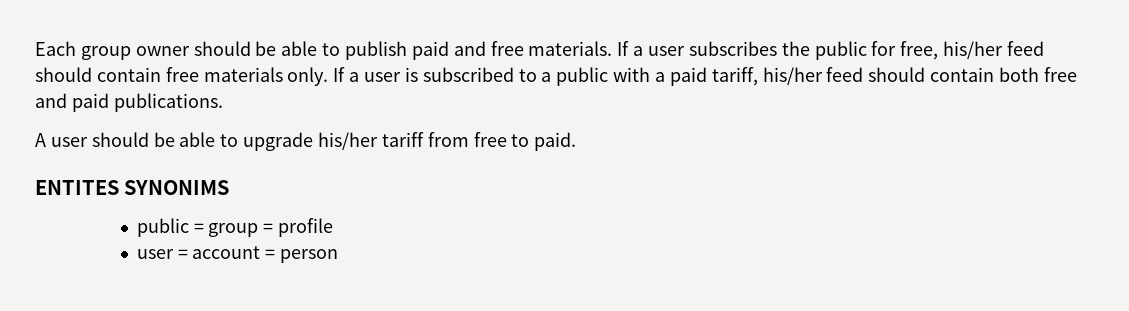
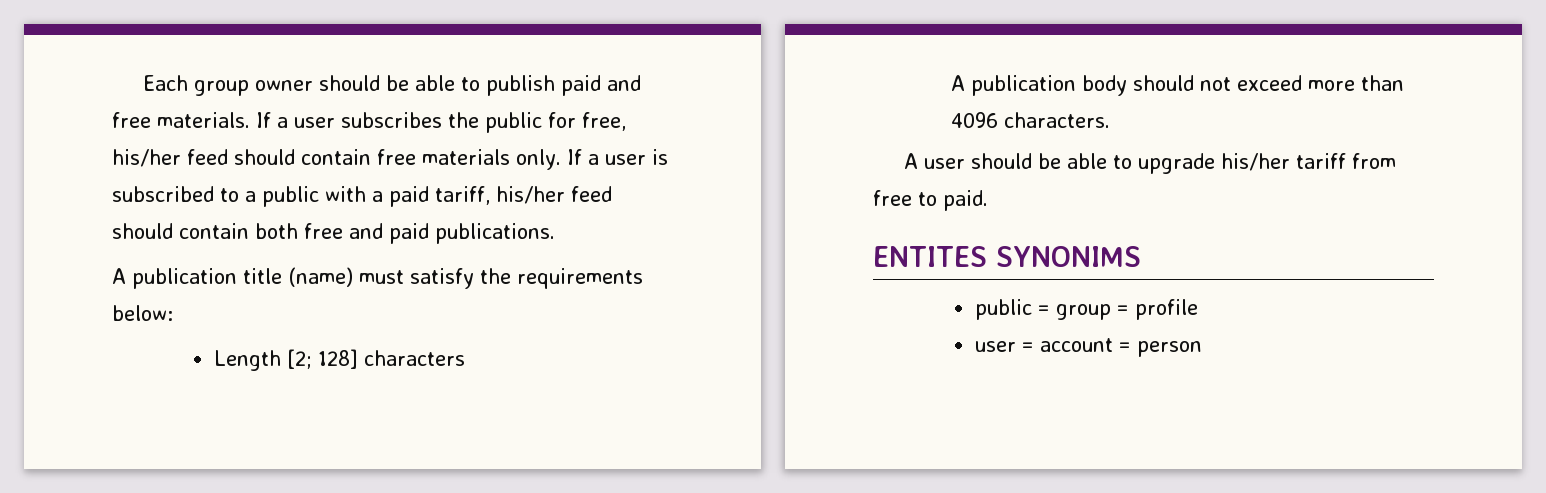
+ A publication title (name) must satisfy the requirements below:
+ Length [2; 128] characters
+ A publication body should not exceed more than 4096 characters.

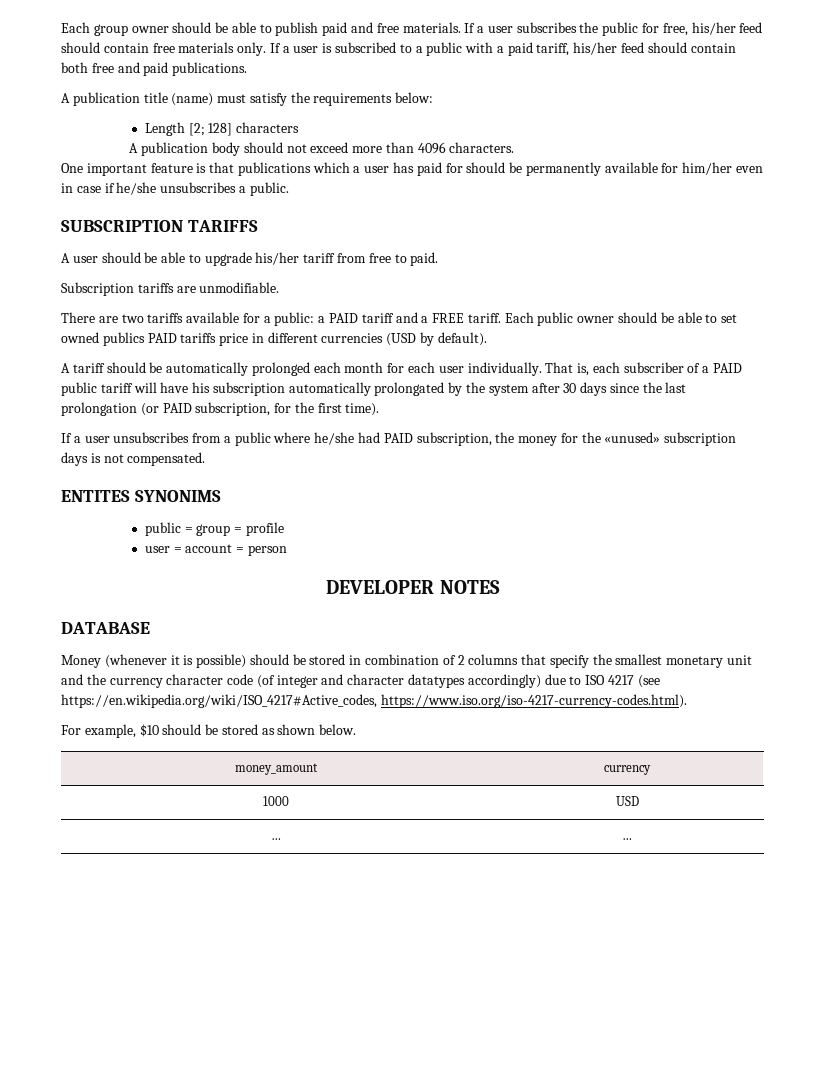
+ One important feature is that publications which a user has paid for should be permanently available for him/her even in case if he/she unsubscribes a public.
+ SUBSCRIPTION TARIFFS
+ Subscription tariffs are unmodifiable.
+ There are two tariffs available for a public: a PAID tariff and a FREE tariff. Each public owner should be able to set owned publics PAID tariffs price in different currencies (USD by default).
+ A tariff should be automatically prolonged each month for each user individually. That is, each subscriber of a PAID public tariff will have his subscription automatically prolongated by the system after 30 days since the last prolongation (or PAID subscription, for the first time).
+ If a user unsubscribes from a public where he/she had PAID subscription, the money for the «unused» subscription days is not compensated.
+ DEVELOPER NOTES
+ DATABASE
+ Money (whenever it is possible) should be stored in combination of 2 columns that specify the smallest monetary unit and the currency character code (of integer and character datatypes accordingly) due to ISO 4217 (see https://en.wikipedia.org/wiki/ISO_4217#Active_codes, https://www.iso.org/iso-4217-currency-codes.html).
+ For example, $10 should be stored as shown below.
+ money_amount | currency
+ 1000 | USD
+ … | …

